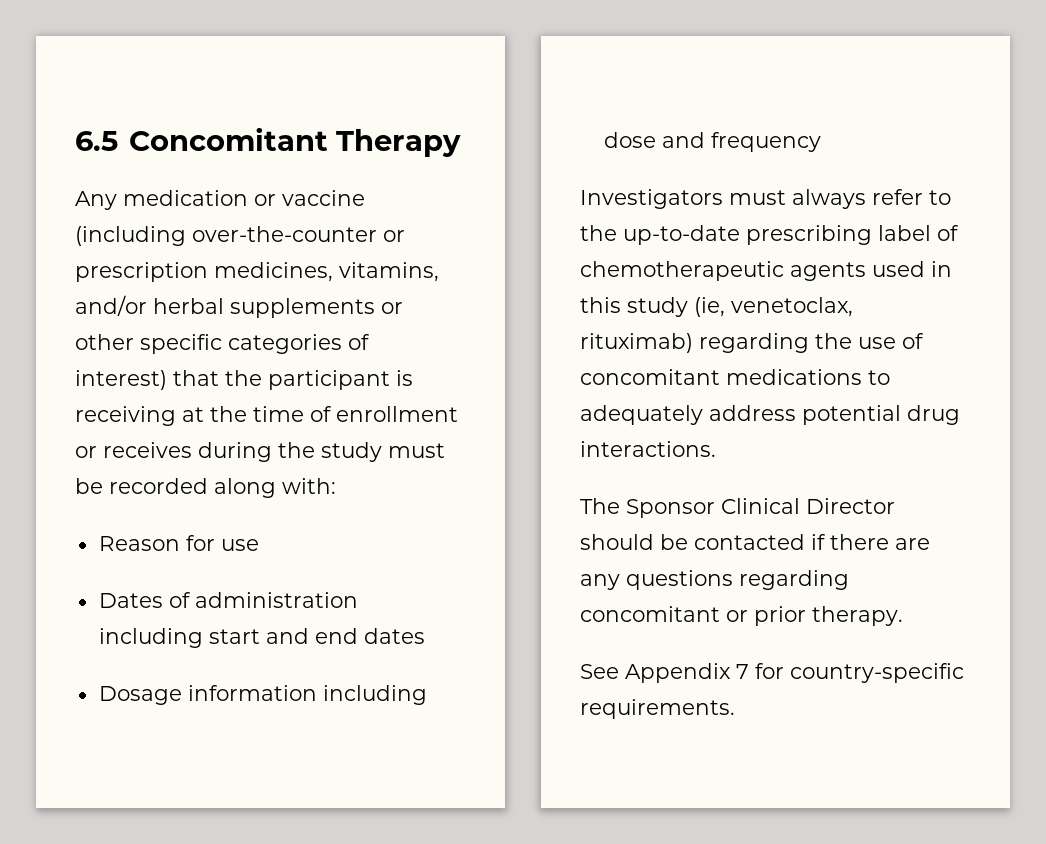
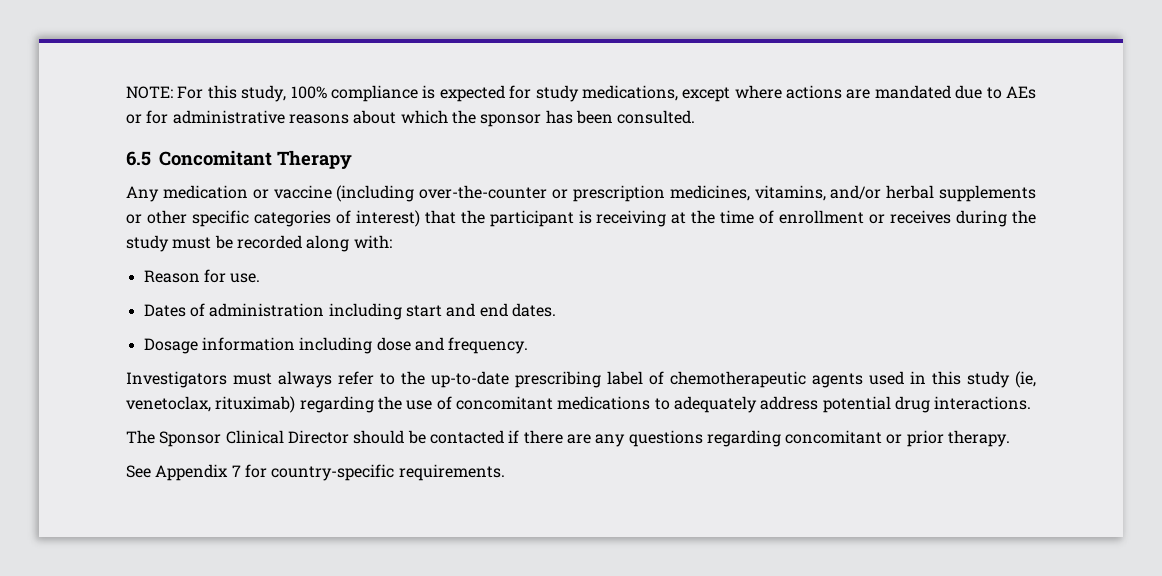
+ NOTE: For this study, 100% compliance is expected for study medications, except where actions are mandated due to AEs or for administrative reasons about which the sponsor has been consulted.
- Reason for use
+ Reason for use.
- Dates of administration including start and end dates
+ Dates of administration including start and end dates.
- Dosage information including dose and frequency
+ Dosage information including dose and frequency.

